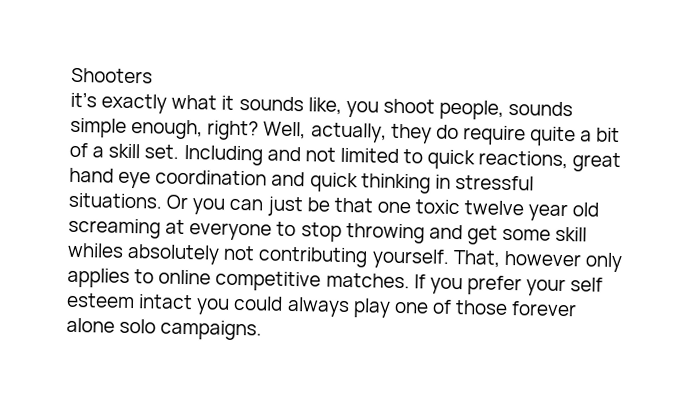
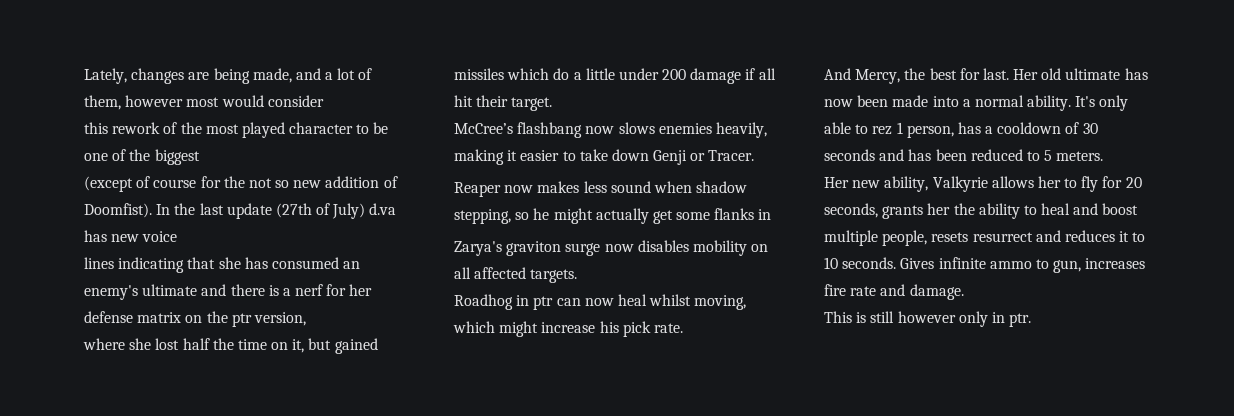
- Shooters
- it’s exactly what it sounds like, you shoot people, sounds simple enough, right? Well, actually, they do require quite a bit of a skill set. Including and not limited to quick reactions, great hand eye coordination and quick thinking in stressful situations. Or you can just be that one toxic twelve year old screaming at everyone to stop throwing and get some skill whiles absolutely not contributing yourself. That, however only applies to online competitive matches. If you prefer your self esteem intact you could always play one of those forever alone solo campaigns.
+ Lately, changes are being made, and a lot of them, however most would consider
+ this rework of the most played character to be one of the biggest
+ (except of course for the not so new addition of Doomfist). In the last update (27th of July) d.va has new voice
+ lines indicating that she has consumed an enemy's ultimate and there is a nerf for her defense matrix on the ptr version,
+ where she lost half the time on it, but gained missiles which do a little under 200 damage if all hit their target.
+ McCree’s flashbang now slows enemies heavily, making it easier to take down Genji or Tracer.
+ Reaper now makes less sound when shadow stepping, so he might actually get some flanks in
+ Zarya's graviton surge now disables mobility on all affected targets.
+ Roadhog in ptr can now heal whilst moving, which might increase his pick rate.
+ And Mercy, the best for last. Her old ultimate has now been made into a normal ability. It's only able to rez 1 person, has a cooldown of 30 seconds and has been reduced to 5 meters.
+ Her new ability, Valkyrie allows her to fly for 20 seconds, grants her the ability to heal and boost multiple people, resets resurrect and reduces it to 10 seconds. Gives infinite ammo to gun, increases fire rate and damage.
+ This is still however only in ptr.

